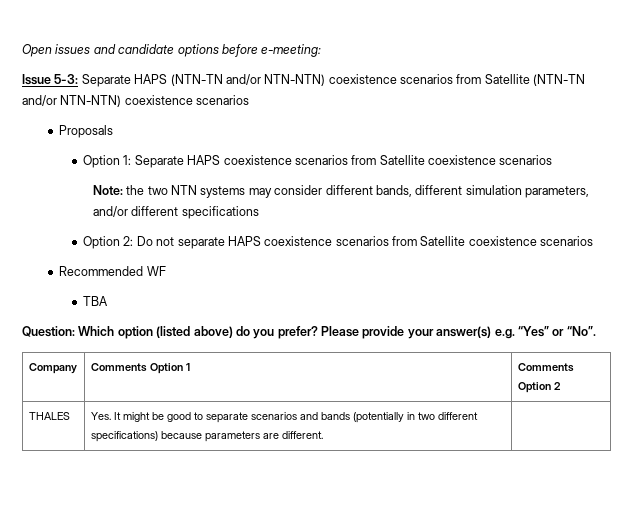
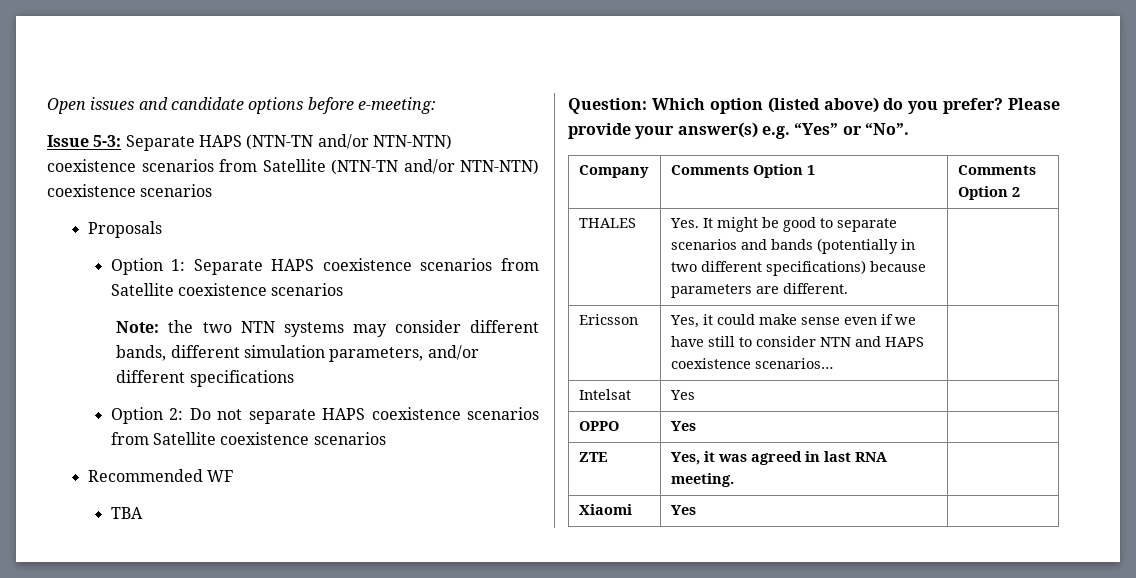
+ Ericsson | Yes, it could make sense even if we have still to consider NTN and HAPS coexistence scenarios… |
+ Intelsat | Yes |
+ OPPO | Yes |
+ ZTE | Yes, it was agreed in last RNA meeting. |
+ Xiaomi | Yes |

